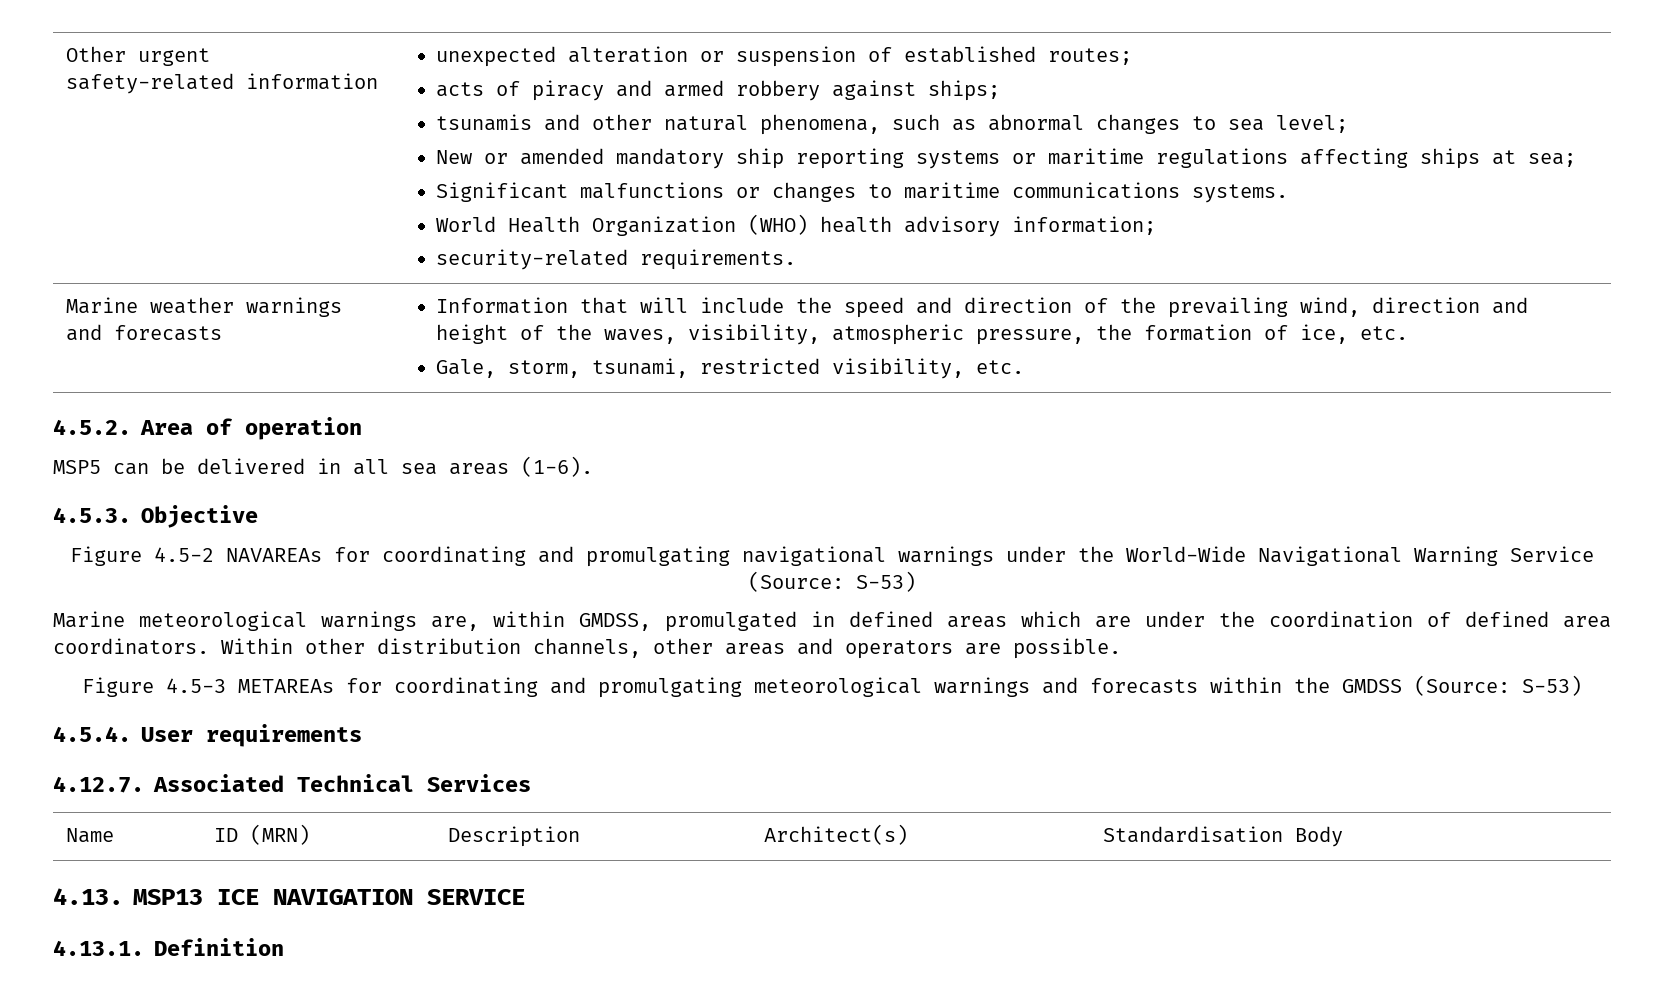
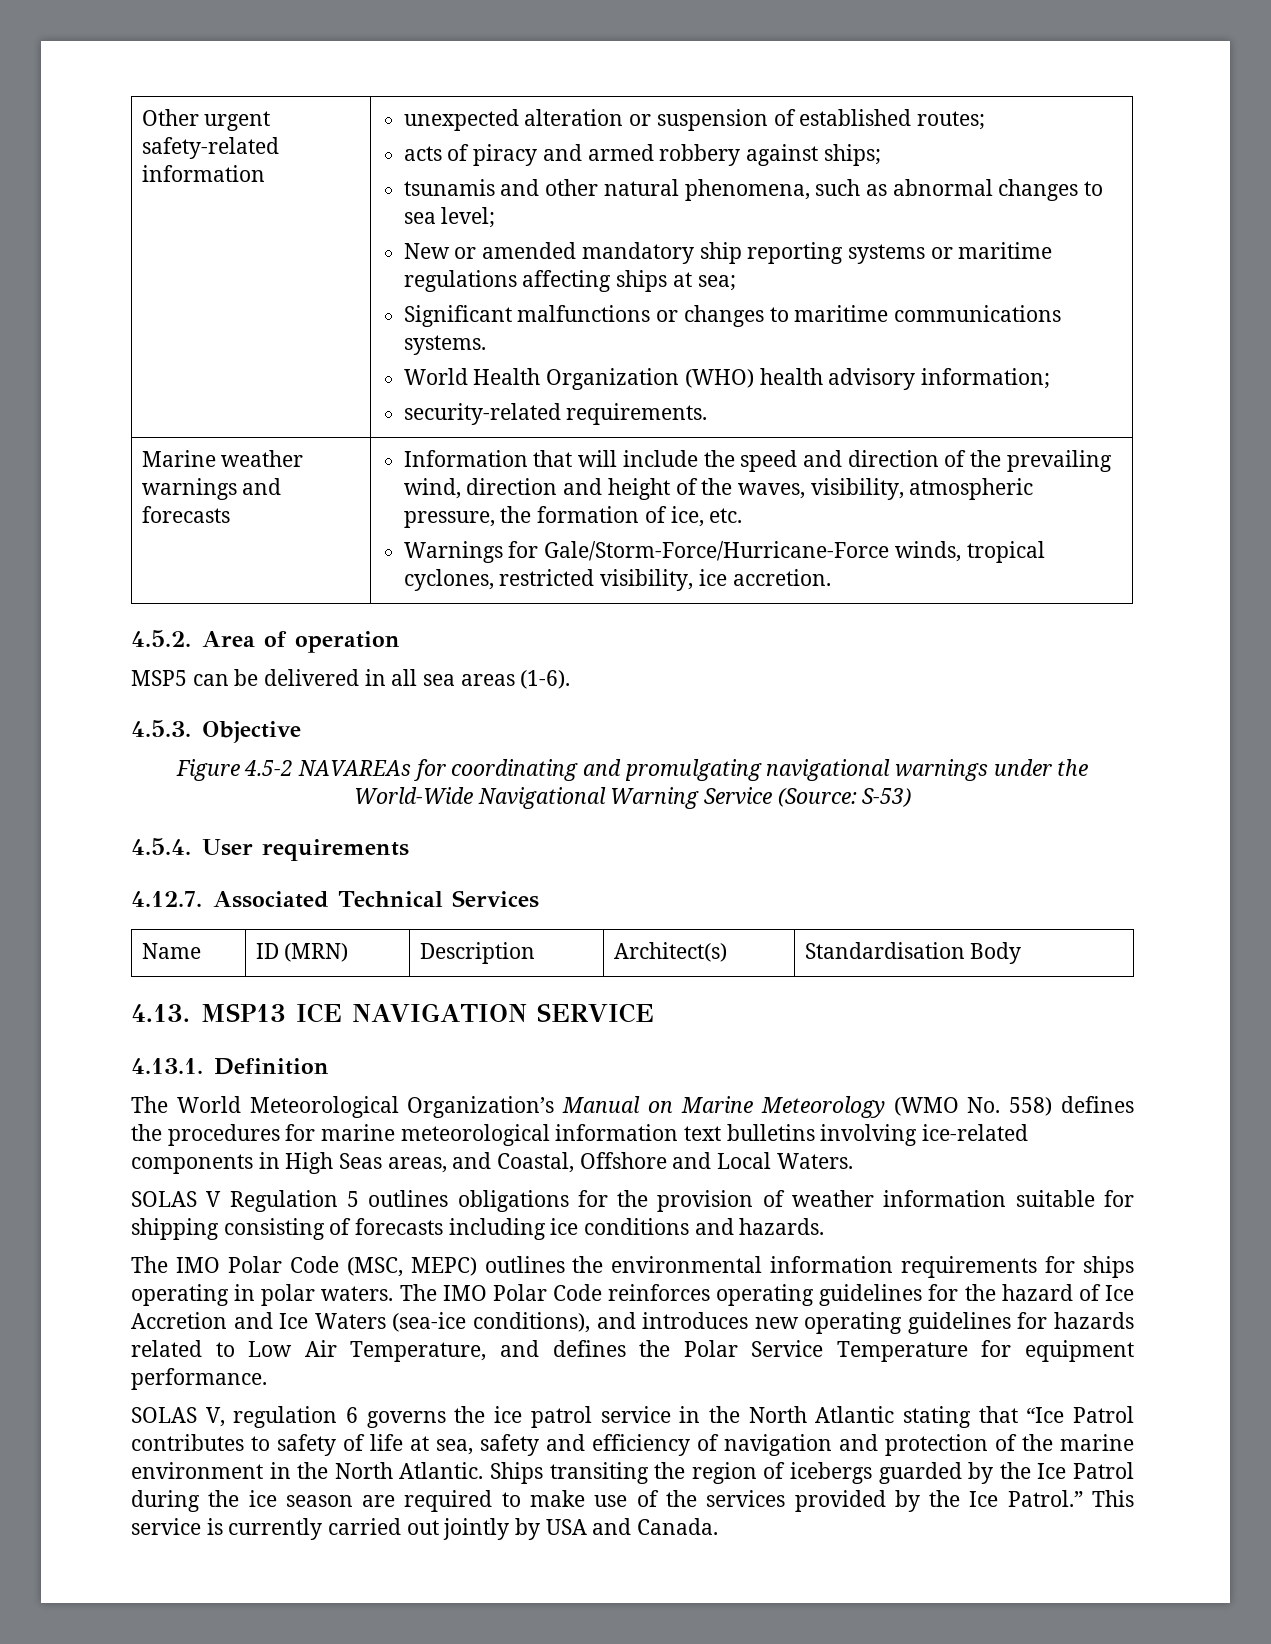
- Gale, storm, tsunami, restricted visibility, etc.
+ Warnings for Gale/Storm-Force/Hurricane-Force winds, tropical cyclones, restricted visibility, ice accretion.
- Marine meteorological warnings are, within GMDSS, promulgated in defined areas which are under the coordination of defined area coordinators. Within other distribution channels, other areas and operators are possible.
- Figure 4.5-3 METAREAs for coordinating and promulgating meteorological warnings and forecasts within the GMDSS (Source: S-53)
+ The World Meteorological Organization’s Manual on Marine Meteorology (WMO No. 558) defines the procedures for marine meteorological information text bulletins involving ice-related components in High Seas areas, and Coastal, Offshore and Local Waters.
+ SOLAS V Regulation 5 outlines obligations for the provision of weather information suitable for shipping consisting of forecasts including ice conditions and hazards.
+ The IMO Polar Code (MSC, MEPC) outlines the environmental information requirements for ships operating in polar waters. The IMO Polar Code reinforces operating guidelines for the hazard of Ice Accretion and Ice Waters (sea-ice conditions), and introduces new operating guidelines for hazards related to Low Air Temperature, and defines the Polar Service Temperature for equipment performance.
+ SOLAS V, regulation 6 governs the ice patrol service in the North Atlantic stating that “Ice Patrol contributes to safety of life at sea, safety and efficiency of navigation and protection of the marine environment in the North Atlantic. Ships transiting the region of icebergs guarded by the Ice Patrol during the ice season are required to make use of the services provided by the Ice Patrol.” This service is currently carried out jointly by USA and Canada.

